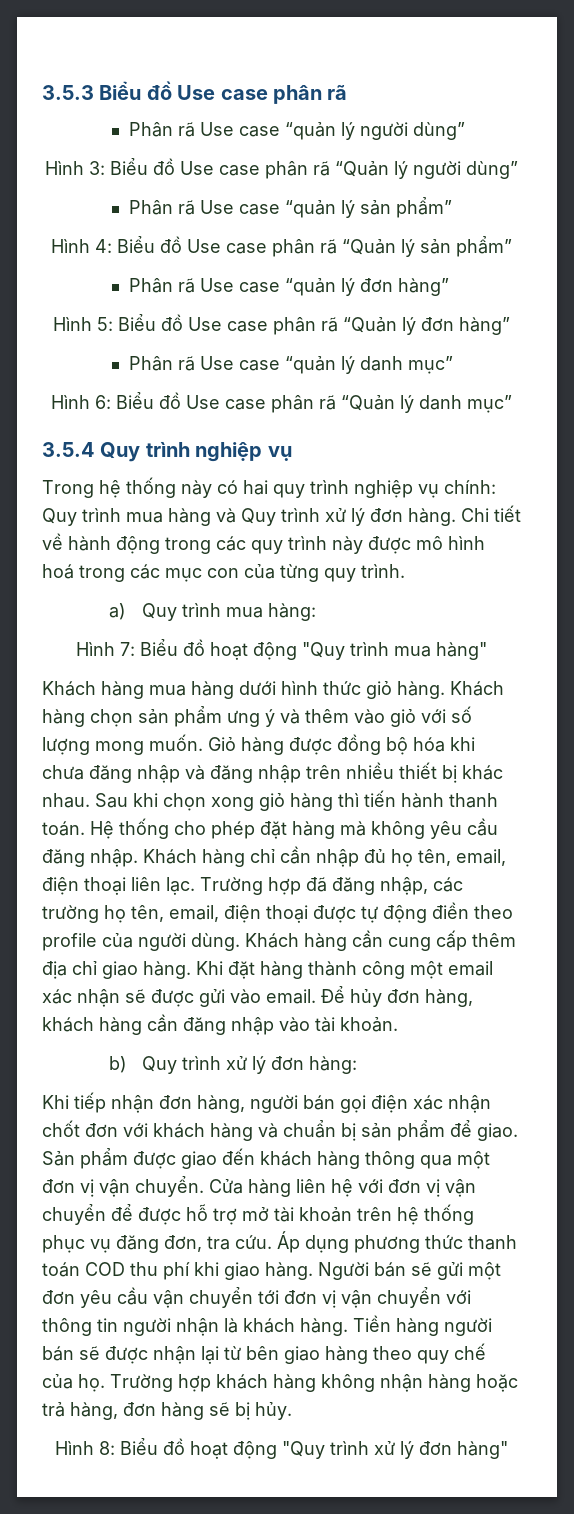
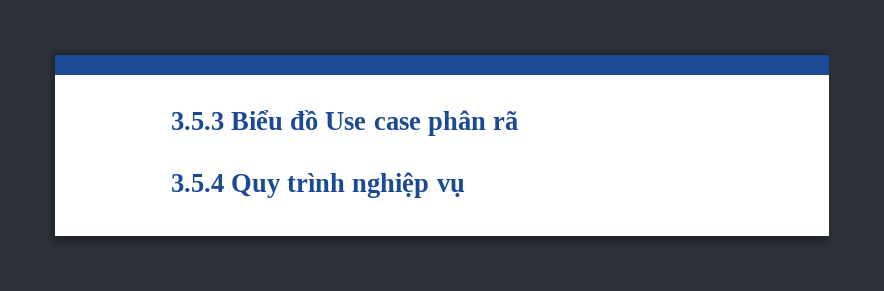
- Phân rã Use case “quản lý người dùng”
- Hình 3: Biểu đồ Use case phân rã “Quản lý người dùng”
- Phân rã Use case “quản lý sản phẩm”
- Hình 4: Biểu đồ Use case phân rã “Quản lý sản phẩm”
- Phân rã Use case “quản lý đơn hàng”
- Hình 5: Biểu đồ Use case phân rã “Quản lý đơn hàng”
- Phân rã Use case “quản lý danh mục”
- Hình 6: Biểu đồ Use case phân rã “Quản lý danh mục”
- Trong hệ thống này có hai quy trình nghiệp vụ chính: Quy trình mua hàng và Quy trình xử lý đơn hàng. Chi tiết về hành động trong các quy trình này được mô hình hoá trong các mục con của từng quy trình.
- a) Quy trình mua hàng:
- Hình 7: Biểu đồ hoạt động "Quy trình mua hàng"
- Khách hàng mua hàng dưới hình thức giỏ hàng. Khách hàng chọn sản phẩm ưng ý và thêm vào giỏ với số lượng mong muốn. Giỏ hàng được đồng bộ hóa khi chưa đăng nhập và đăng nhập trên nhiều thiết bị khác nhau. Sau khi chọn xong giỏ hàng thì tiến hành thanh toán. Hệ thống cho phép đặt hàng mà không yêu cầu đăng nhập. Khách hàng chỉ cần nhập đủ họ tên, email, điện thoại liên lạc. Trường hợp đã đăng nhập, các trường họ tên, email, điện thoại được tự động điền theo profile của người dùng. Khách hàng cần cung cấp thêm địa chỉ giao hàng. Khi đặt hàng thành công một email xác nhận sẽ được gửi vào email. Để hủy đơn hàng, khách hàng cần đăng nhập vào tài khoản.
- b) Quy trình xử lý đơn hàng:
- Khi tiếp nhận đơn hàng, người bán gọi điện xác nhận chốt đơn với khách hàng và chuẩn bị sản phẩm để giao. Sản phẩm được giao đến khách hàng thông qua một đơn vị vận chuyển. Cửa hàng liên hệ với đơn vị vận chuyển để được hỗ trợ mở tài khoản trên hệ thống phục vụ đăng đơn, tra cứu. Áp dụng phương thức thanh toán COD thu phí khi giao hàng. Người bán sẽ gửi một đơn yêu cầu vận chuyển tới đơn vị vận chuyển với thông tin người nhận là khách hàng. Tiền hàng người bán sẽ được nhận lại từ bên giao hàng theo quy chế của họ. Trường hợp khách hàng không nhận hàng hoặc trả hàng, đơn hàng sẽ bị hủy.
- Hình 8: Biểu đồ hoạt động "Quy trình xử lý đơn hàng"

